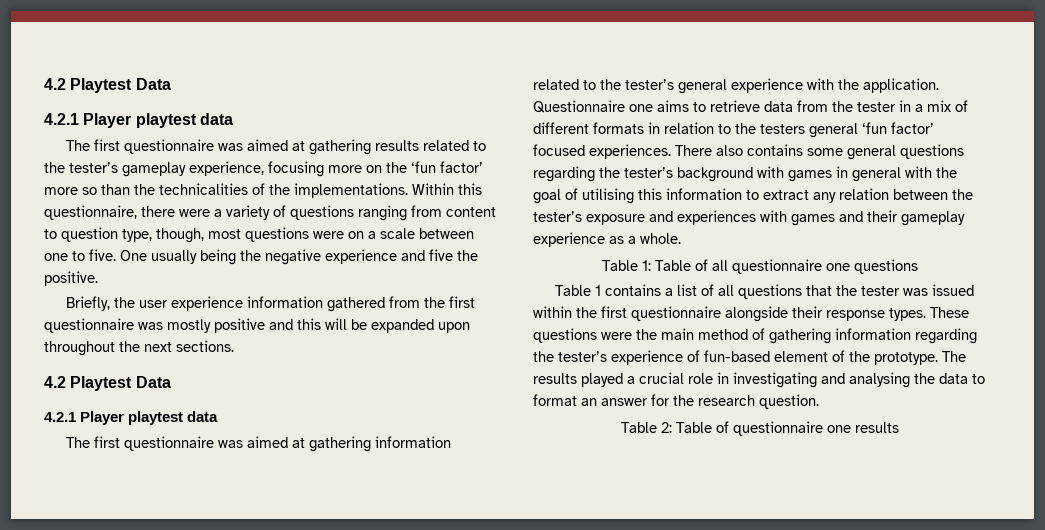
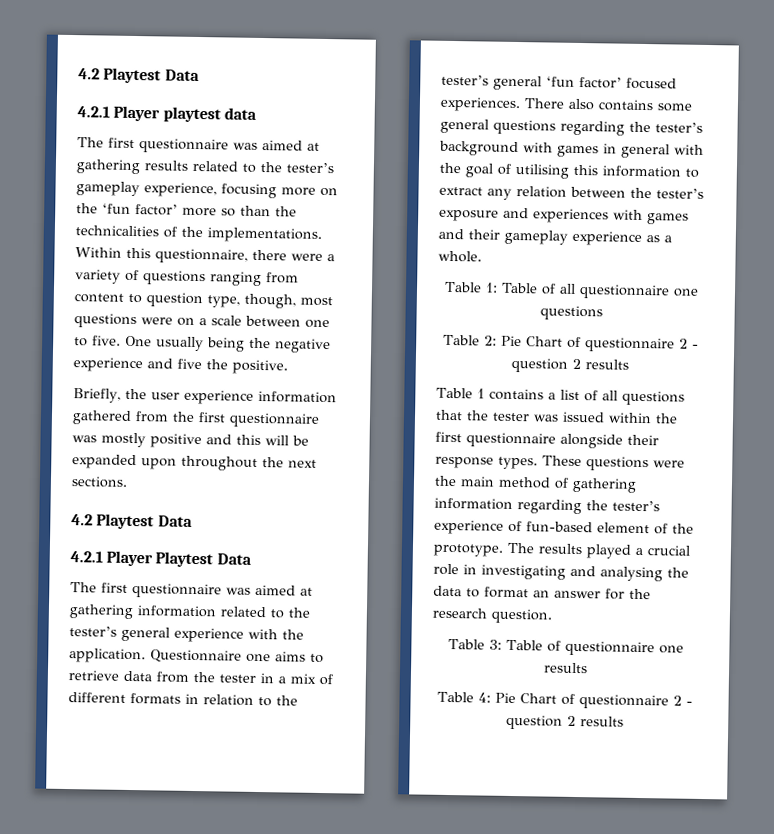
  Briefly, the user experience information gathered from the first questionnaire was mostly positive and this will be expanded upon throughout the next sections.
  4.2 Playtest Data
- 4.2.1 Player playtest data
+ 4.2.1 Player Playtest Data
- Questionnaire one aims to retrieve data from the tester in a mix of different formats in relation to the testers general ‘fun factor’ focused experiences.
+ Questionnaire one aims to retrieve data from the tester in a mix of different formats in relation to the tester’s general ‘fun factor’ focused experiences.
+ Table 2: Pie Chart of questionnaire 2 - question 2 results
- Table 2: Table of questionnaire one results
+ Table 3: Table of questionnaire one results
+ Table 4: Pie Chart of questionnaire 2 - question 2 results

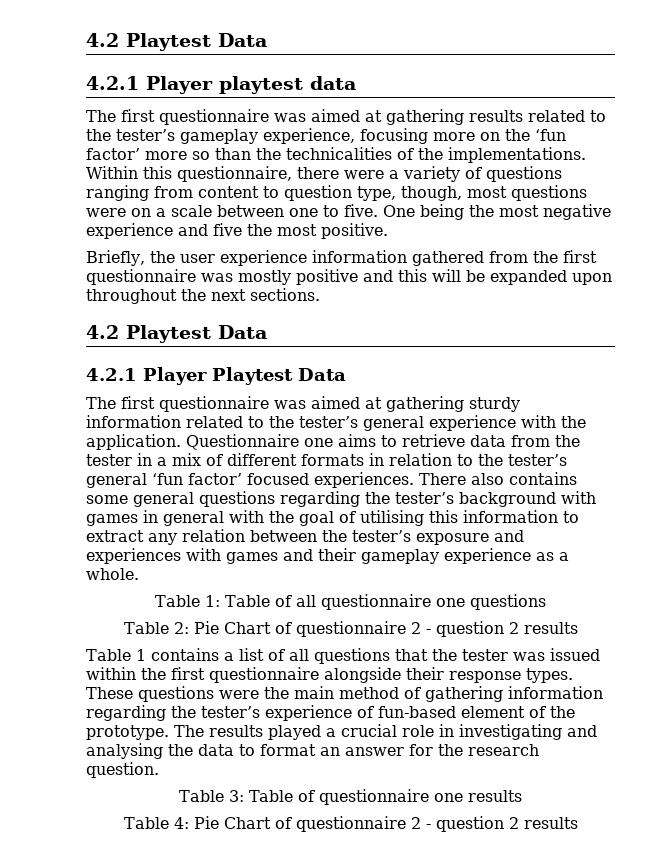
- One usually being the negative experience and five the positive.
+ One being the most negative experience and five the most positive.
- The first questionnaire was aimed at gathering information related to the tester’s general experience with the application.
+ The first questionnaire was aimed at gathering sturdy information related to the tester’s general experience with the application.

